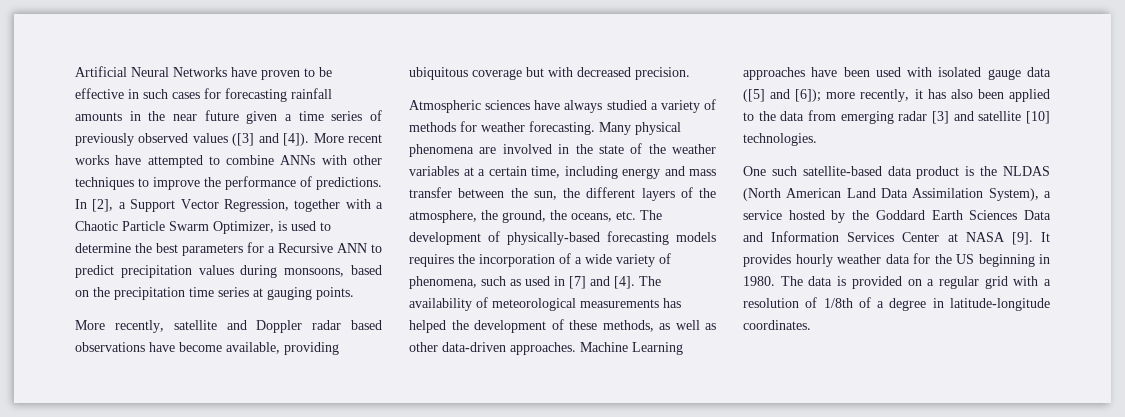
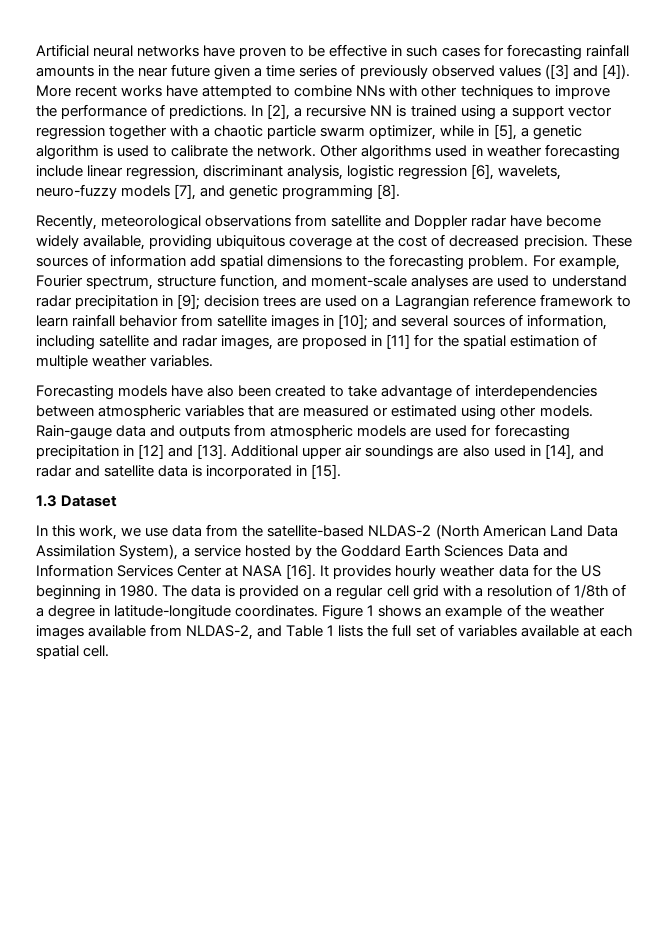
- Artificial Neural Networks have proven to be effective in such cases for forecasting rainfall amounts in the near future given a time series of previously observed values ([3] and [4]).
+ Artificial neural networks have proven to be effective in such cases for forecasting rainfall amounts in the near future given a time series of previously observed values ([3] and [4]).
- More recent works have attempted to combine ANNs with other techniques to improve the performance of predictions.
+ More recent works have attempted to combine NNs with other techniques to improve the performance of predictions.
- In [2], a Support Vector Regression, together with a Chaotic Particle Swarm Optimizer, is used to determine the best parameters for a Recursive ANN to predict precipitation values during monsoons, based on the precipitation time series at gauging points.
- More recently, satellite and Doppler radar based observations have become available, providing ubiquitous coverage but with decreased precision.
- Atmospheric sciences have always studied a variety of methods for weather forecasting. Many physical phenomena are involved in the state of the weather variables at a certain time, including energy and mass transfer between the sun, the different layers of the atmosphere, the ground, the oceans, etc. The development of physically-based forecasting models requires the incorporation of a wide variety of phenomena, such as used in [7] and [4]. The availability of meteorological measurements has helped the development of these methods, as well as other data-driven approaches. Machine Learning approaches have been used with isolated gauge data ([5] and [6]); more recently, it has also been applied to the data from emerging radar [3] and satellite [10] technologies.
- One such satellite-based data product is the NLDAS (North American Land Data Assimilation System), a service hosted by the Goddard Earth Sciences Data and Information Services Center at NASA [9].
+ In [2], a recursive NN is trained using a support vector regression together with a chaotic particle swarm optimizer, while in [5], a genetic algorithm is used to calibrate the network. Other algorithms used in weather forecasting include linear regression, discriminant analysis, logistic regression [6], wavelets, neuro-fuzzy models [7], and genetic programming [8].
+ Recently, meteorological observations from satellite and Doppler radar have become widely available, providing ubiquitous coverage at the cost of decreased precision. These sources of information add spatial dimensions to the forecasting problem. For example, Fourier spectrum, structure function, and moment-scale analyses are used to understand radar precipitation in [9]; decision trees are used on a Lagrangian reference framework to learn rainfall behavior from satellite images in [10]; and several sources of information, including satellite and radar images, are proposed in [11] for the spatial estimation of multiple weather variables.
+ Forecasting models have also been created to take advantage of interdependencies between atmospheric variables that are measured or estimated using other models. Rain-gauge data and outputs from atmospheric models are used for forecasting precipitation in [12] and [13]. Additional upper air soundings are also used in [14], and radar and satellite data is incorporated in [15].
+ 1.3 Dataset
+ In this work, we use data from the satellite-based NLDAS-2 (North American Land Data Assimilation System), a service hosted by the Goddard Earth Sciences Data and Information Services Center at NASA [16].
- The data is provided on a regular grid with a resolution of 1/8th of a degree in latitude-longitude coordinates.
+ The data is provided on a regular cell grid with a resolution of 1/8th of a degree in latitude-longitude coordinates.
+ Figure 1 shows an example of the weather images available from NLDAS-2, and Table 1 lists the full set of variables available at each spatial cell.

